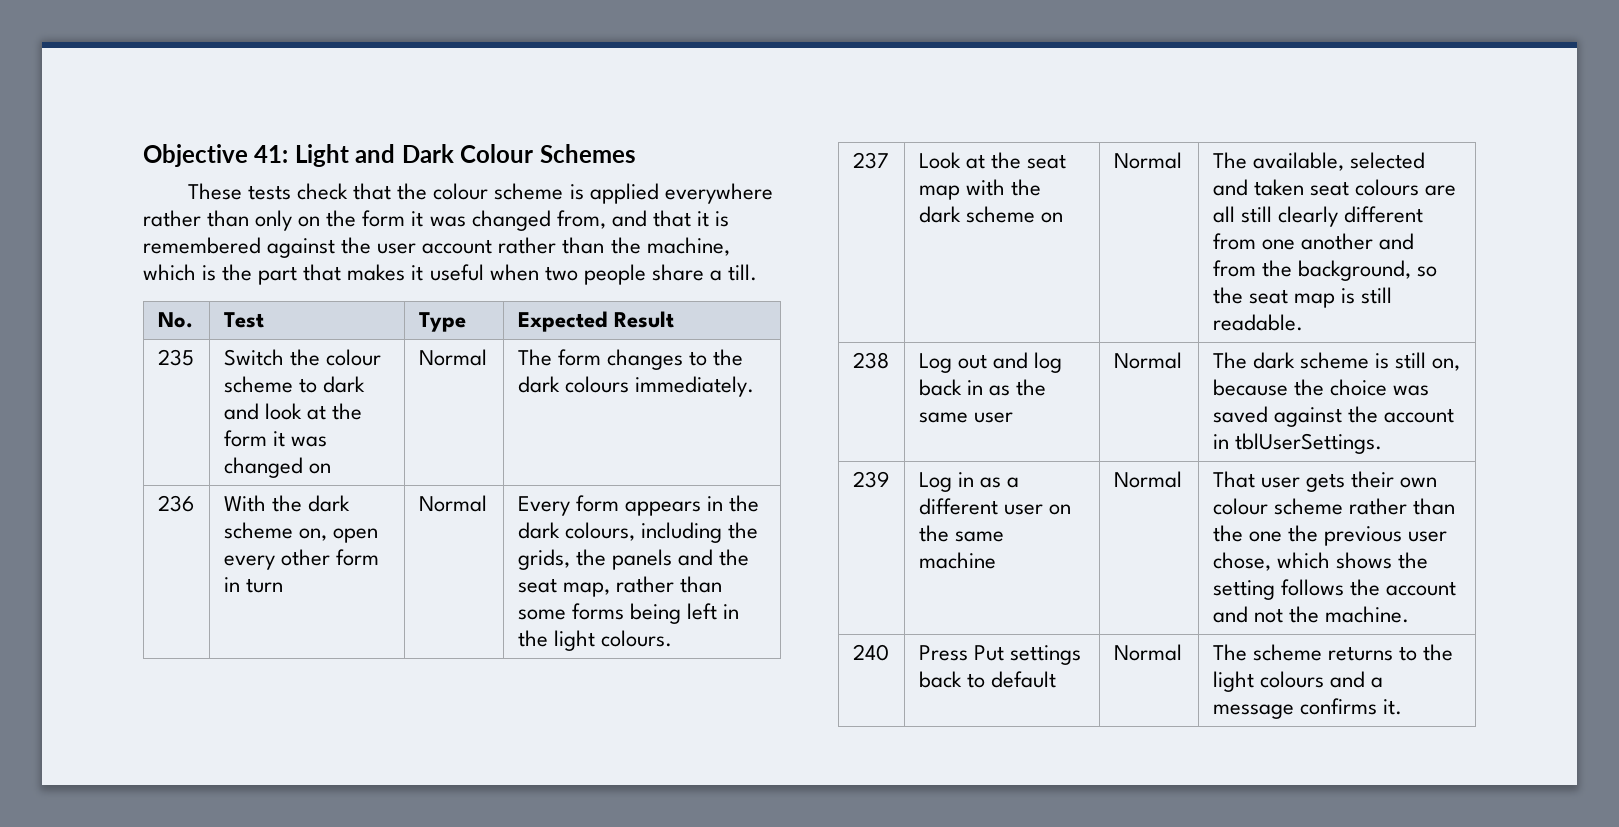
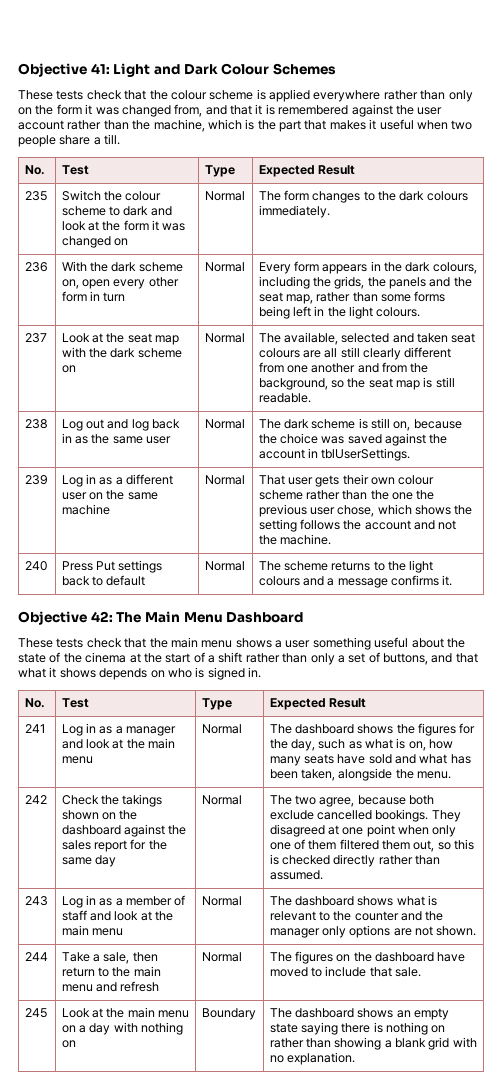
+ Objective 42: The Main Menu Dashboard
+ These tests check that the main menu shows a user something useful about the state of the cinema at the start of a shift rather than only a set of buttons, and that what it shows depends on who is signed in.
+ No. | Test | Type | Expected Result
+ 241 | Log in as a manager and look at the main menu | Normal | The dashboard shows the figures for the day, such as what is on, how many seats have sold and what has been taken, alongside the menu.
+ 242 | Check the takings shown on the dashboard against the sales report for the same day | Normal | The two agree, because both exclude cancelled bookings. They disagreed at one point when only one of them filtered them out, so this is checked directly rather than assumed.
+ 243 | Log in as a member of staff and look at the main menu | Normal | The dashboard shows what is relevant to the counter and the manager only options are not shown.
+ 244 | Take a sale, then return to the main menu and refresh | Normal | The figures on the dashboard have moved to include that sale.
+ 245 | Look at the main menu on a day with nothing on | Boundary | The dashboard shows an empty state saying there is nothing on rather than showing a blank grid with no explanation.

